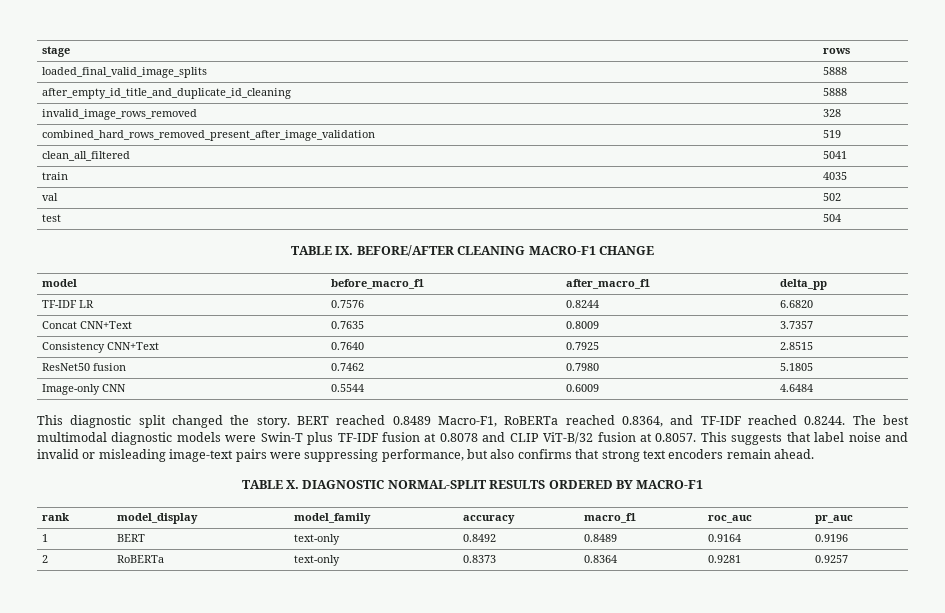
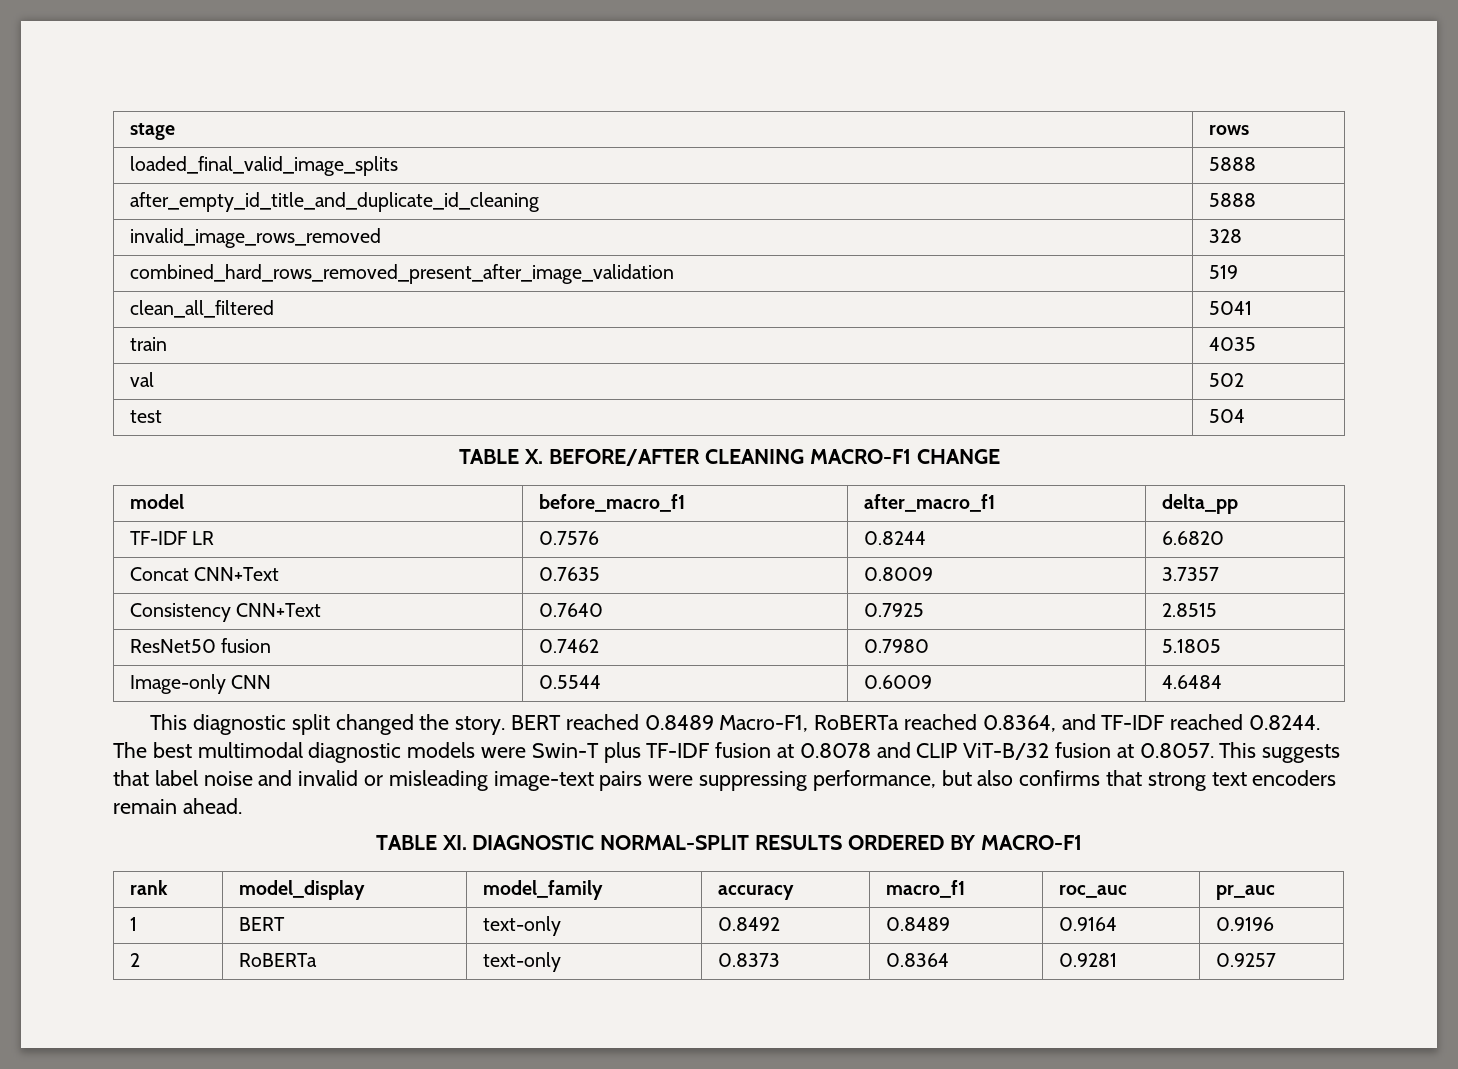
- TABLE IX. BEFORE/AFTER CLEANING MACRO-F1 CHANGE
+ TABLE X. BEFORE/AFTER CLEANING MACRO-F1 CHANGE
- TABLE X. DIAGNOSTIC NORMAL-SPLIT RESULTS ORDERED BY MACRO-F1
+ TABLE XI. DIAGNOSTIC NORMAL-SPLIT RESULTS ORDERED BY MACRO-F1

